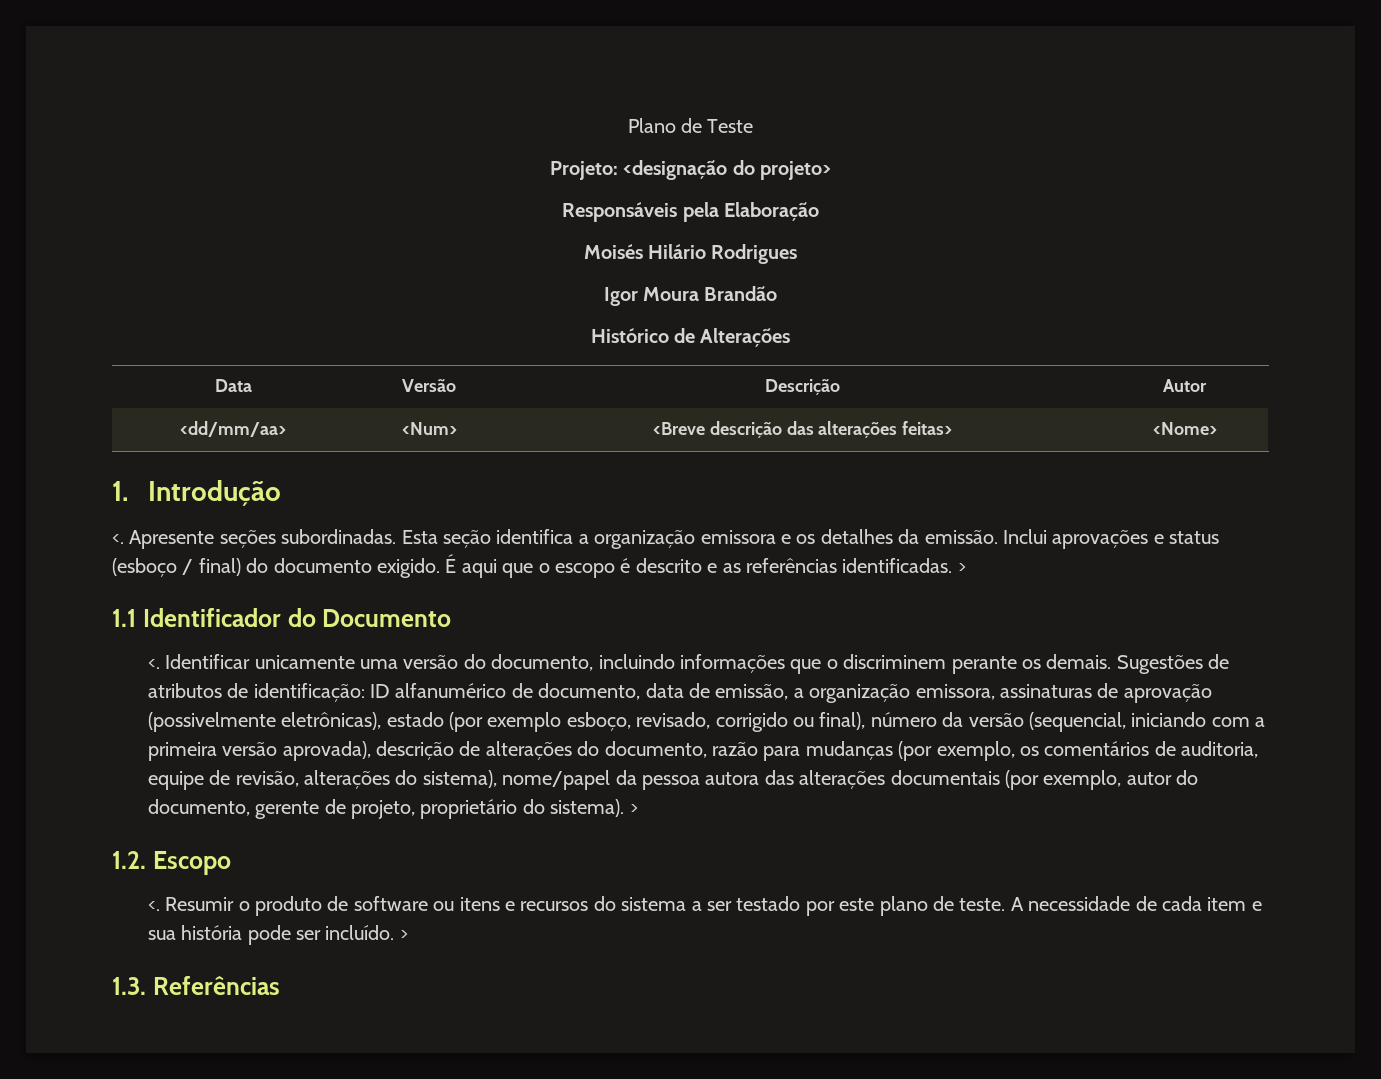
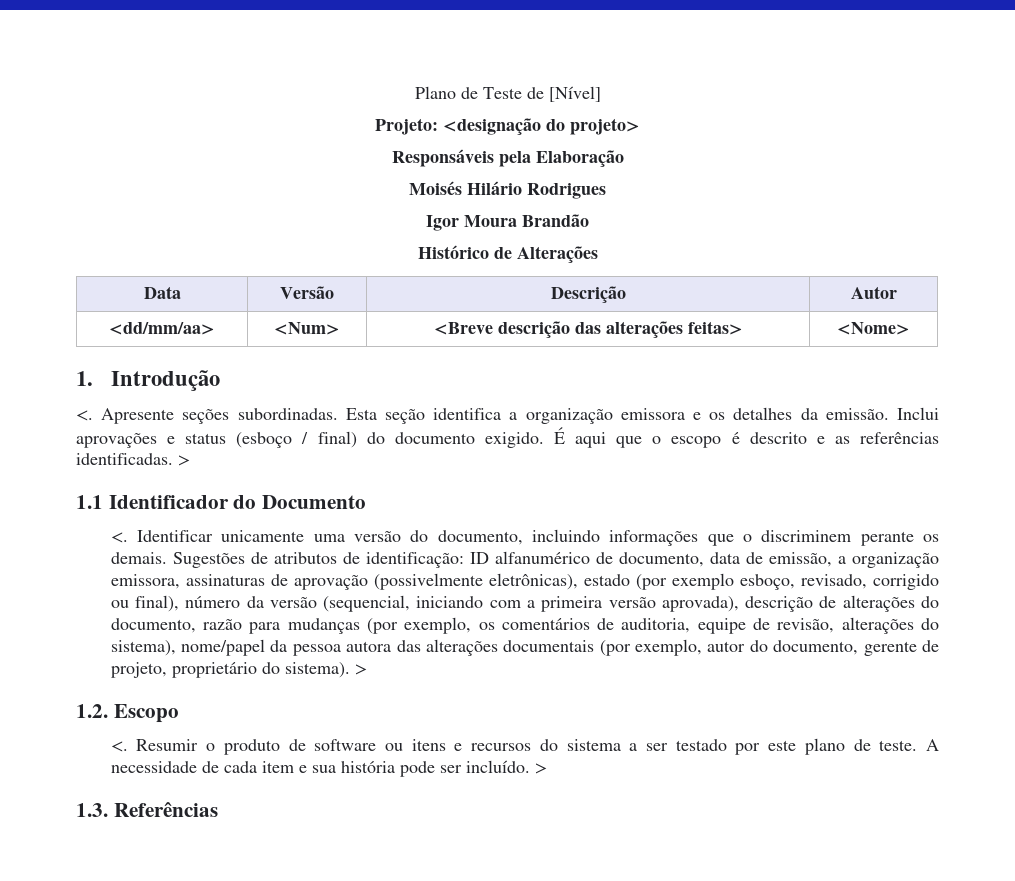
- Plano de Teste
+ Plano de Teste de [Nível]

